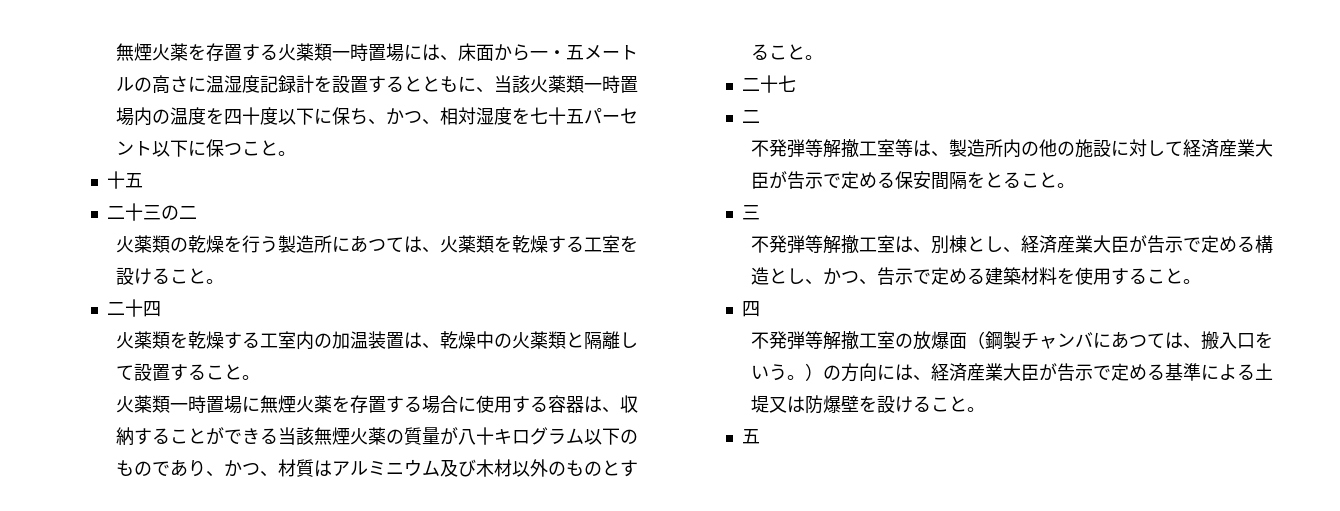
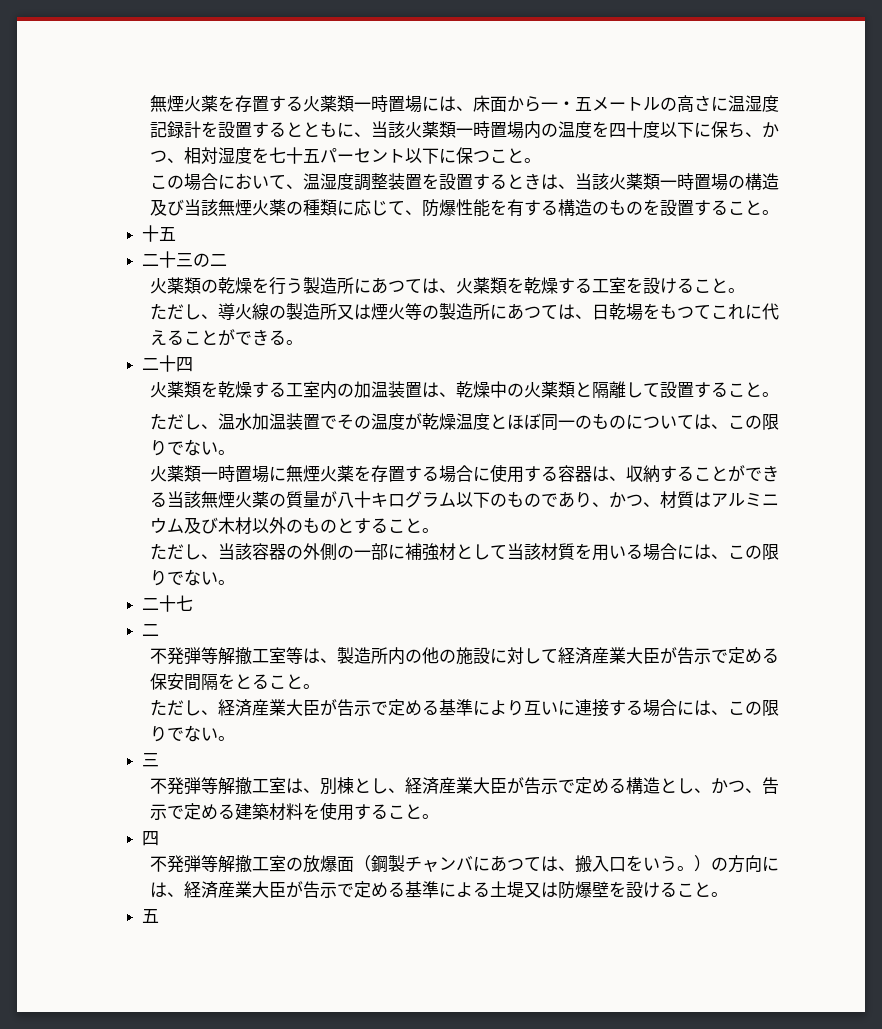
+ この場合において、温湿度調整装置を設置するときは、当該火薬類一時置場の構造及び当該無煙火薬の種類に応じて、防爆性能を有する構造のものを設置すること。
+ ただし、導火線の製造所又は煙火等の製造所にあつては、日乾場をもつてこれに代えることができる。
+ ただし、温水加温装置でその温度が乾燥温度とほぼ同一のものについては、この限りでない。
+ ただし、当該容器の外側の一部に補強材として当該材質を用いる場合には、この限りでない。
+ ただし、経済産業大臣が告示で定める基準により互いに連接する場合には、この限りでない。

